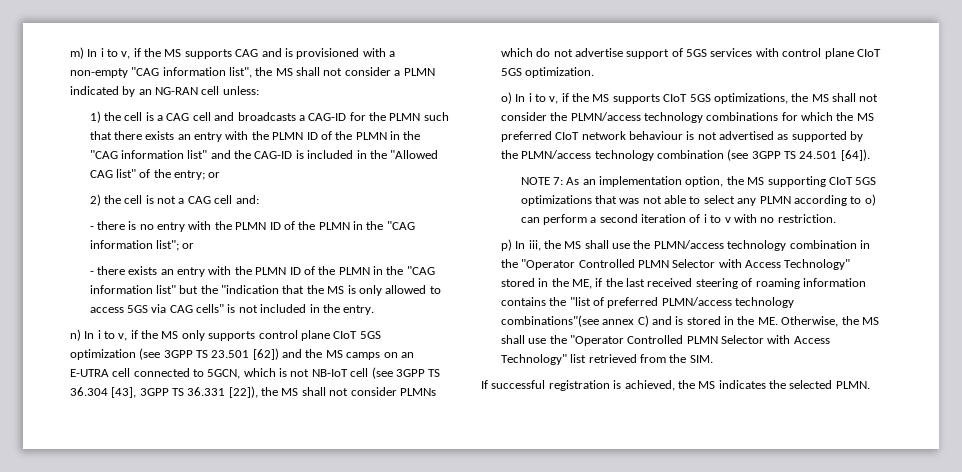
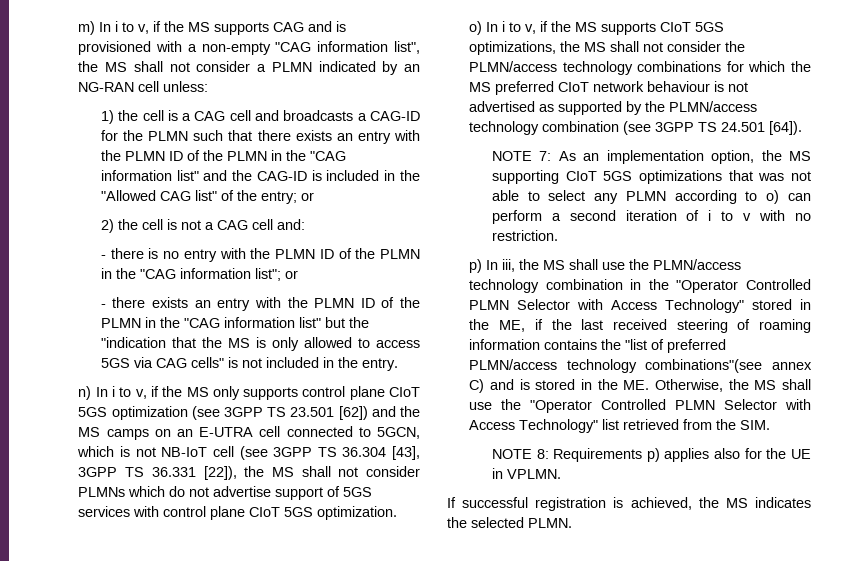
+ NOTE 8: Requirements p) applies also for the UE in VPLMN.

